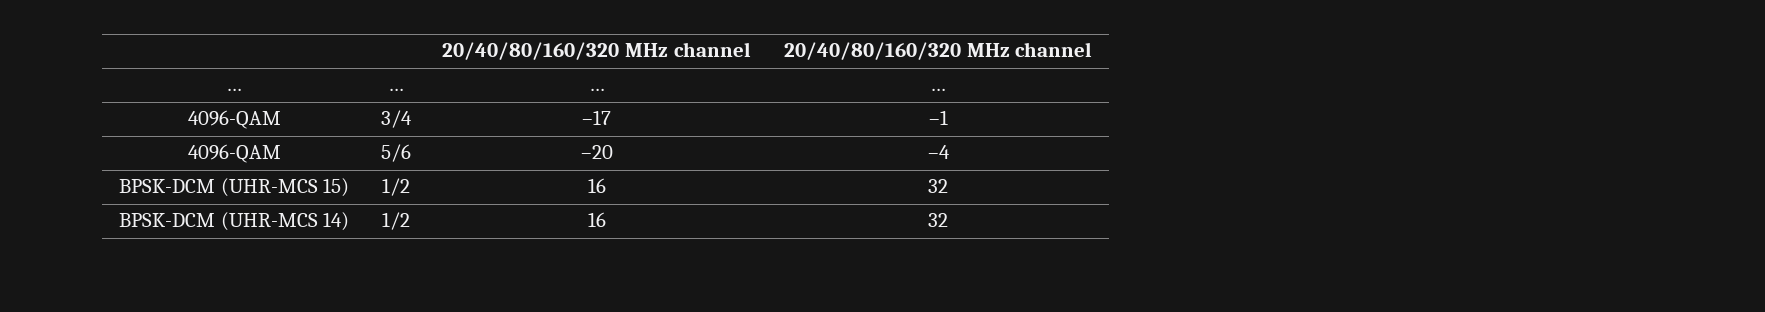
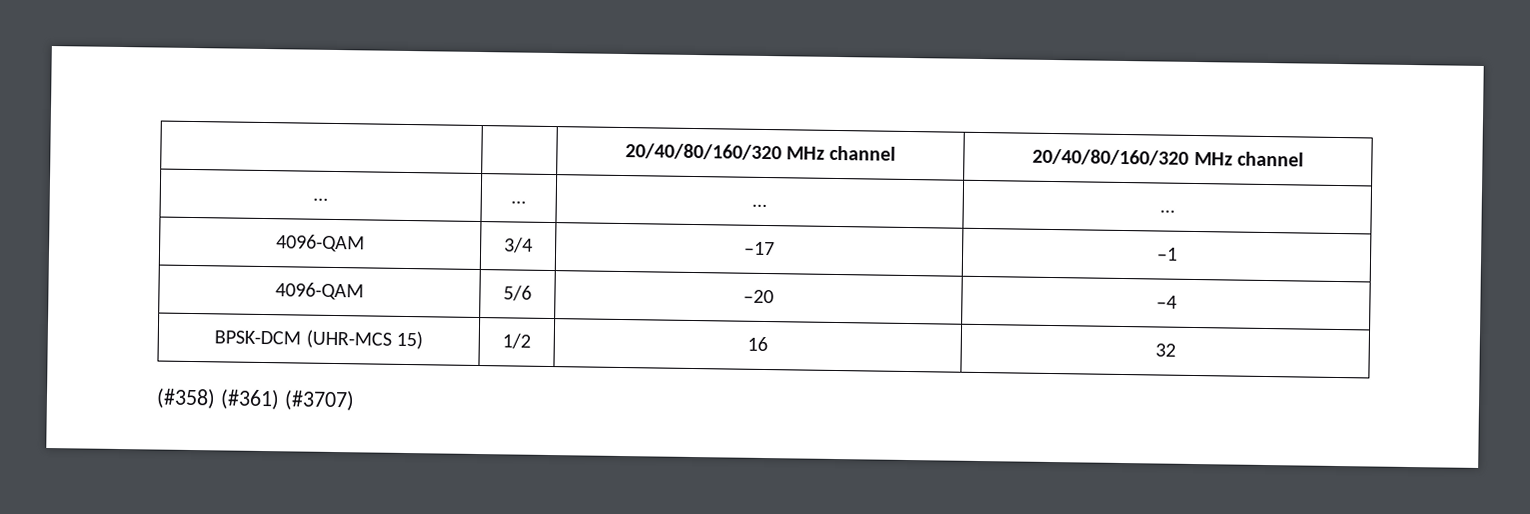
- BPSK-DCM (UHR-MCS 14) | 1/2 | 16 | 32
+ (#358) (#361) (#3707)

